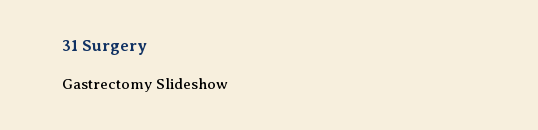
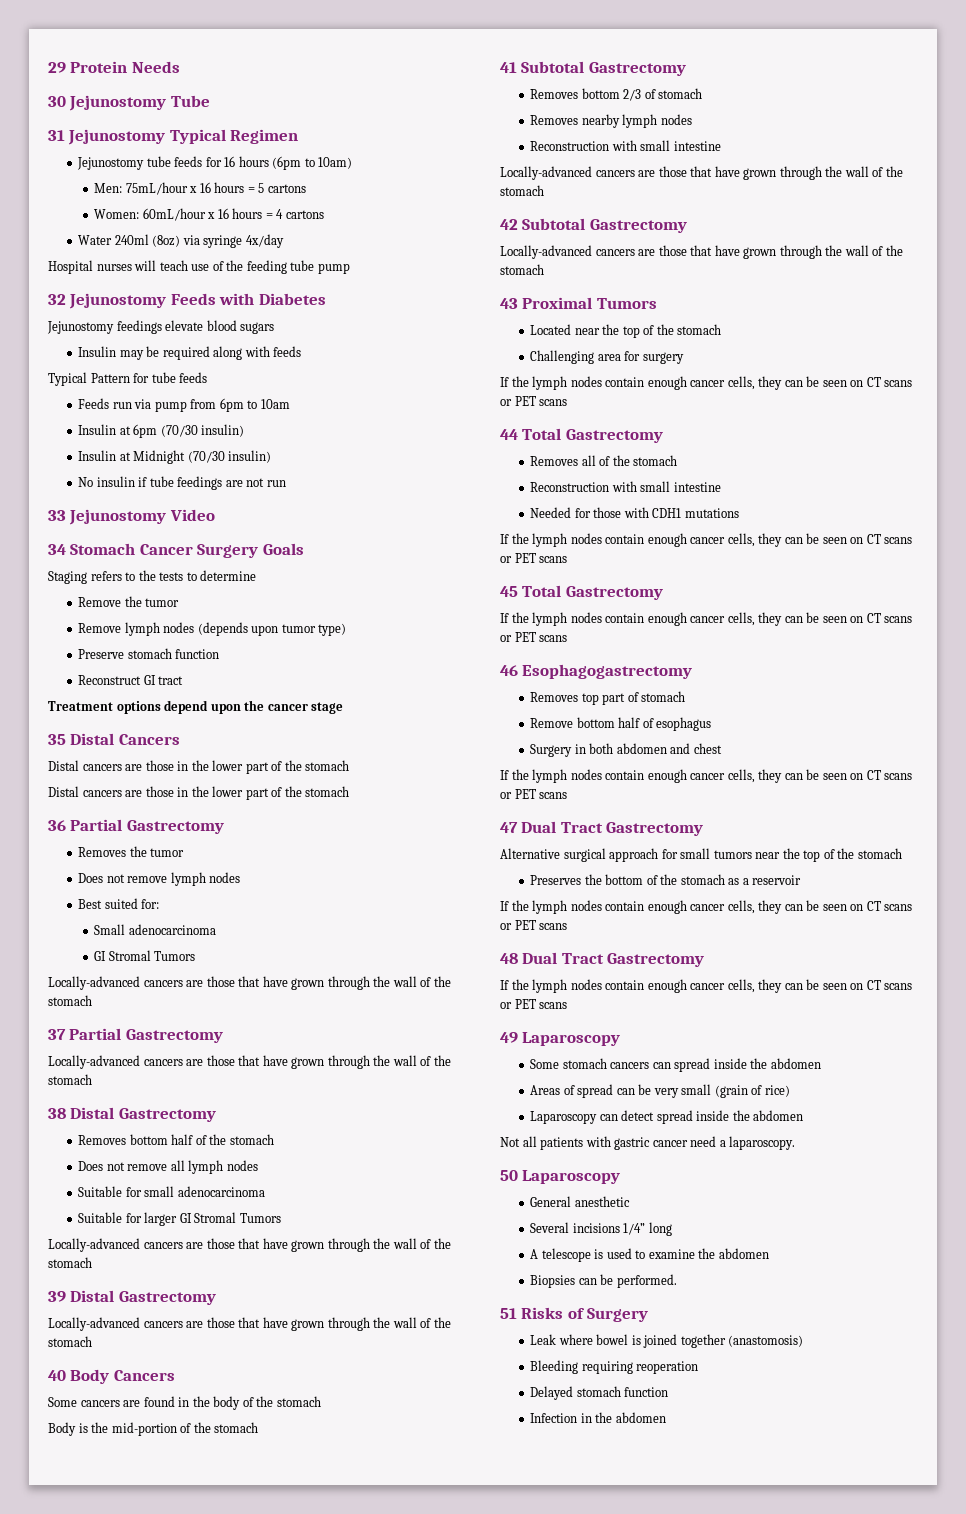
- 31 Surgery
- Gastrectomy Slideshow
+ 29 Protein Needs
+ 30 Jejunostomy Tube
+ 31 Jejunostomy Typical Regimen
+ Jejunostomy tube feeds for 16 hours (6pm to 10am)
+ Men: 75mL/hour x 16 hours = 5 cartons
+ Women: 60mL/hour x 16 hours = 4 cartons
+ Water 240ml (8oz) via syringe 4x/day
+ Hospital nurses will teach use of the feeding tube pump
+ 32 Jejunostomy Feeds with Diabetes
+ Jejunostomy feedings elevate blood sugars
+ Insulin may be required along with feeds
+ Typical Pattern for tube feeds
+ Feeds run via pump from 6pm to 10am
+ Insulin at 6pm (70/30 insulin)
+ Insulin at Midnight (70/30 insulin)
+ No insulin if tube feedings are not run
+ 33 Jejunostomy Video
+ 34 Stomach Cancer Surgery Goals
+ Staging refers to the tests to determine
+ Remove the tumor
+ Remove lymph nodes (depends upon tumor type)
+ Preserve stomach function
+ Reconstruct GI tract
+ Treatment options depend upon the cancer stage
+ 35 Distal Cancers
+ Distal cancers are those in the lower part of the stomach
+ Distal cancers are those in the lower part of the stomach
+ 36 Partial Gastrectomy
+ Removes the tumor
+ Does not remove lymph nodes
+ Best suited for:
+ Small adenocarcinoma
+ GI Stromal Tumors
+ Locally-advanced cancers are those that have grown through the wall of the stomach
+ 37 Partial Gastrectomy
+ Locally-advanced cancers are those that have grown through the wall of the stomach
+ 38 Distal Gastrectomy
+ Removes bottom half of the stomach
+ Does not remove all lymph nodes
+ Suitable for small adenocarcinoma
+ Suitable for larger GI Stromal Tumors
+ Locally-advanced cancers are those that have grown through the wall of the stomach
+ 39 Distal Gastrectomy
+ Locally-advanced cancers are those that have grown through the wall of the stomach
+ 40 Body Cancers
+ Some cancers are found in the body of the stomach
+ Body is the mid-portion of the stomach
+ 41 Subtotal Gastrectomy
+ Removes bottom 2/3 of stomach
+ Removes nearby lymph nodes
+ Reconstruction with small intestine
+ Locally-advanced cancers are those that have grown through the wall of the stomach
+ 42 Subtotal Gastrectomy
+ Locally-advanced cancers are those that have grown through the wall of the stomach
+ 43 Proximal Tumors
+ Located near the top of the stomach
+ Challenging area for surgery
+ If the lymph nodes contain enough cancer cells, they can be seen on CT scans or PET scans
+ 44 Total Gastrectomy
+ Removes all of the stomach
+ Reconstruction with small intestine
+ Needed for those with CDH1 mutations
+ If the lymph nodes contain enough cancer cells, they can be seen on CT scans or PET scans
+ 45 Total Gastrectomy
+ If the lymph nodes contain enough cancer cells, they can be seen on CT scans or PET scans
+ 46 Esophagogastrectomy
+ Removes top part of stomach
+ Remove bottom half of esophagus
+ Surgery in both abdomen and chest
+ If the lymph nodes contain enough cancer cells, they can be seen on CT scans or PET scans
+ 47 Dual Tract Gastrectomy
+ Alternative surgical approach for small tumors near the top of the stomach
+ Preserves the bottom of the stomach as a reservoir
+ If the lymph nodes contain enough cancer cells, they can be seen on CT scans or PET scans
+ 48 Dual Tract Gastrectomy
+ If the lymph nodes contain enough cancer cells, they can be seen on CT scans or PET scans
+ 49 Laparoscopy
+ Some stomach cancers can spread inside the abdomen
+ Areas of spread can be very small (grain of rice)
+ Laparoscopy can detect spread inside the abdomen
+ Not all patients with gastric cancer need a laparoscopy.
+ 50 Laparoscopy
+ General anesthetic
+ Several incisions 1/4” long
+ A telescope is used to examine the abdomen
+ Biopsies can be performed.
+ 51 Risks of Surgery
+ Leak where bowel is joined together (anastomosis)
+ Bleeding requiring reoperation
+ Delayed stomach function
+ Infection in the abdomen

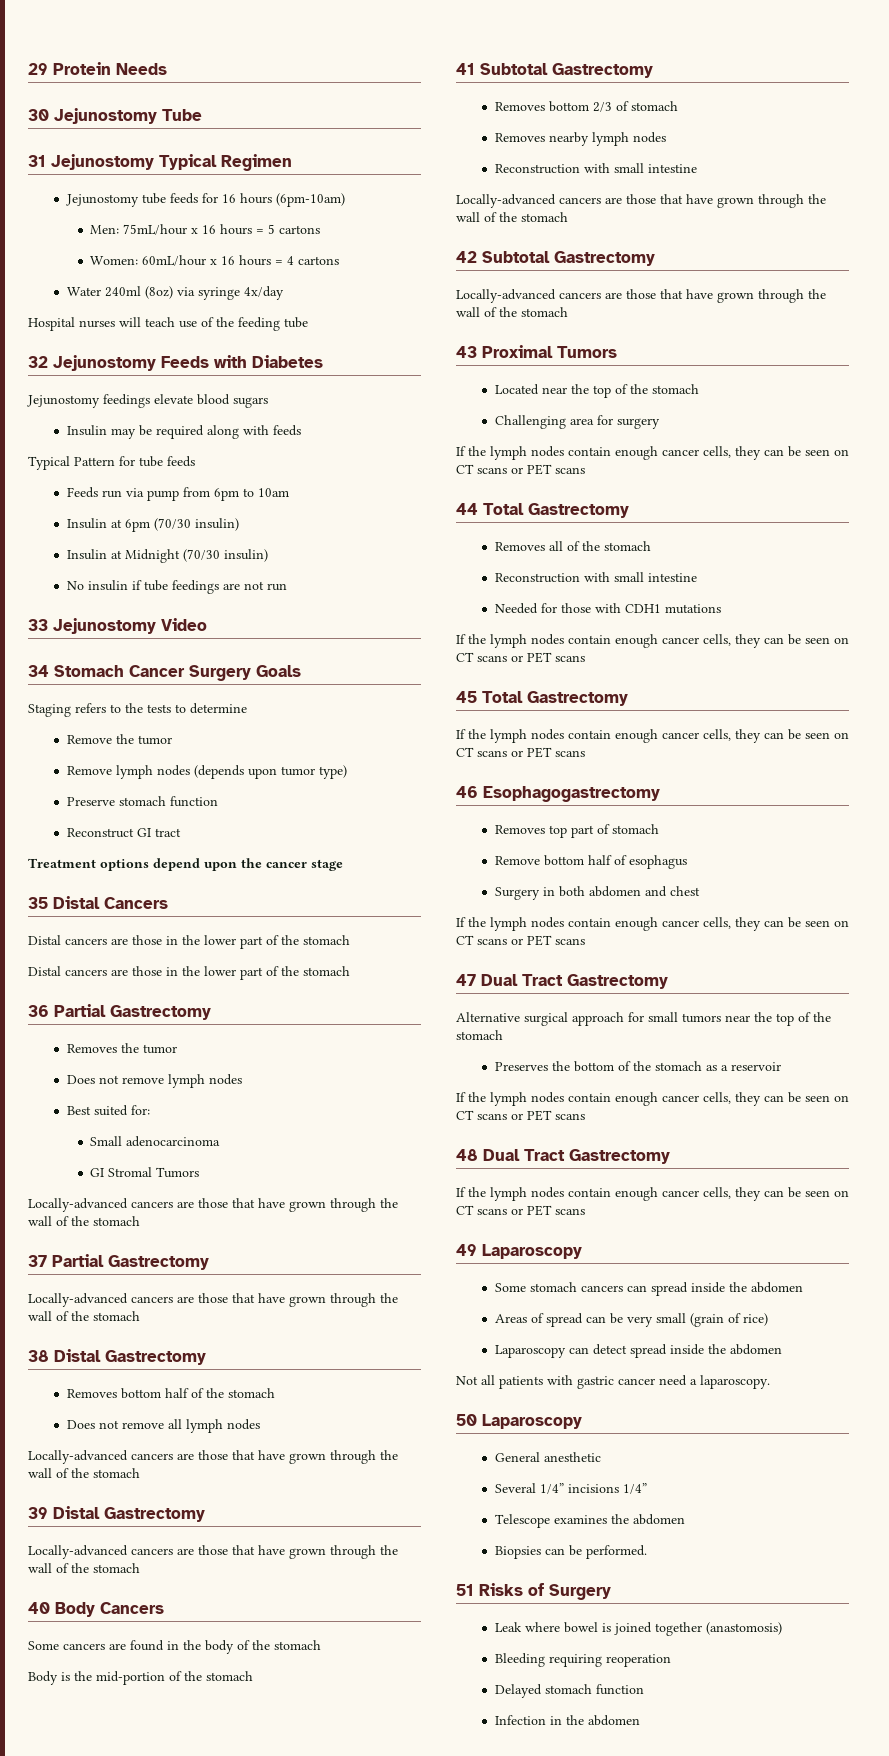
- Jejunostomy tube feeds for 16 hours (6pm to 10am)
+ Jejunostomy tube feeds for 16 hours (6pm-10am)
- Hospital nurses will teach use of the feeding tube pump
+ Hospital nurses will teach use of the feeding tube
- Suitable for small adenocarcinoma
- Suitable for larger GI Stromal Tumors
- Several incisions 1/4” long
- A telescope is used to examine the abdomen
+ Several 1/4” incisions 1/4”
+ Telescope examines the abdomen

